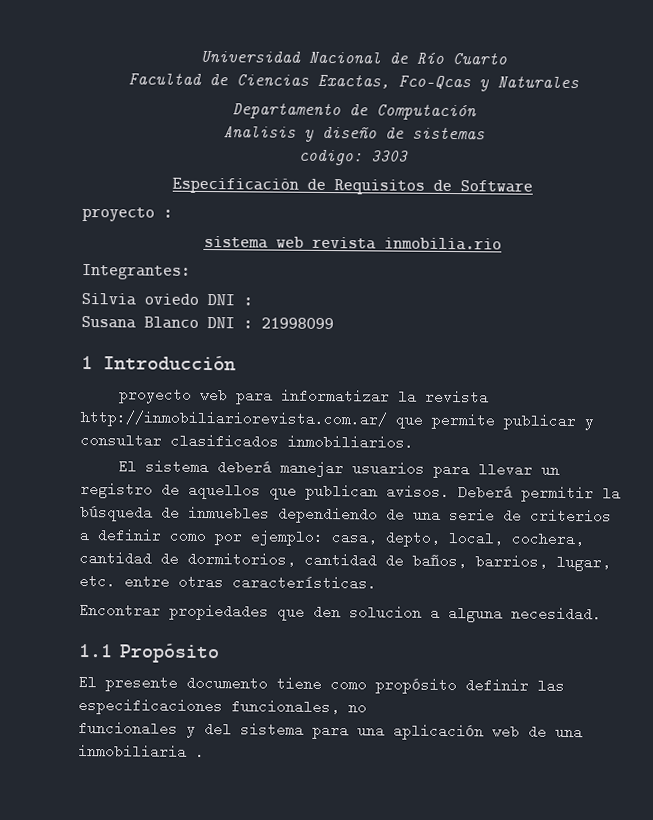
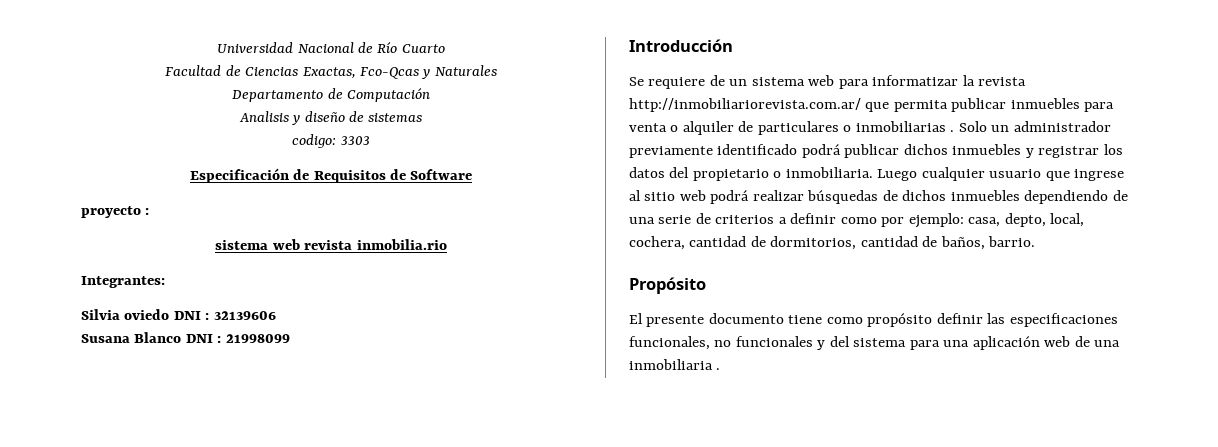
- Silvia oviedo DNI :
+ Silvia oviedo DNI : 32139606
- 1 Introducción
+ Introducción
- proyecto web para informatizar la revista http://inmobiliariorevista.com.ar/ que permite publicar y consultar clasificados inmobiliarios.
- El sistema deberá manejar usuarios para llevar un registro de aquellos que publican avisos. Deberá permitir la búsqueda de inmuebles dependiendo de una serie de criterios a definir como por ejemplo: casa, depto, local, cochera, cantidad de dormitorios, cantidad de baños, barrios, lugar, etc. entre otras características.
- Encontrar propiedades que den solucion a alguna necesidad.
- 1.1 Propósito
+ Se requiere de un sistema web para informatizar la revista http://inmobiliariorevista.com.ar/ que permita publicar inmuebles para venta o alquiler de particulares o inmobiliarias . Solo un administrador previamente identificado podrá publicar dichos inmuebles y registrar los datos del propietario o inmobiliaria. Luego cualquier usuario que ingrese al sitio web podrá realizar búsquedas de dichos inmuebles dependiendo de una serie de criterios a definir como por ejemplo: casa, depto, local, cochera, cantidad de dormitorios, cantidad de baños, barrio.
+ Propósito
- El presente documento tiene como propósito definir las especificaciones funcionales, no
- funcionales y del sistema para una aplicación web de una inmobiliaria .
+ El presente documento tiene como propósito definir las especificaciones funcionales, no funcionales y del sistema para una aplicación web de una inmobiliaria .

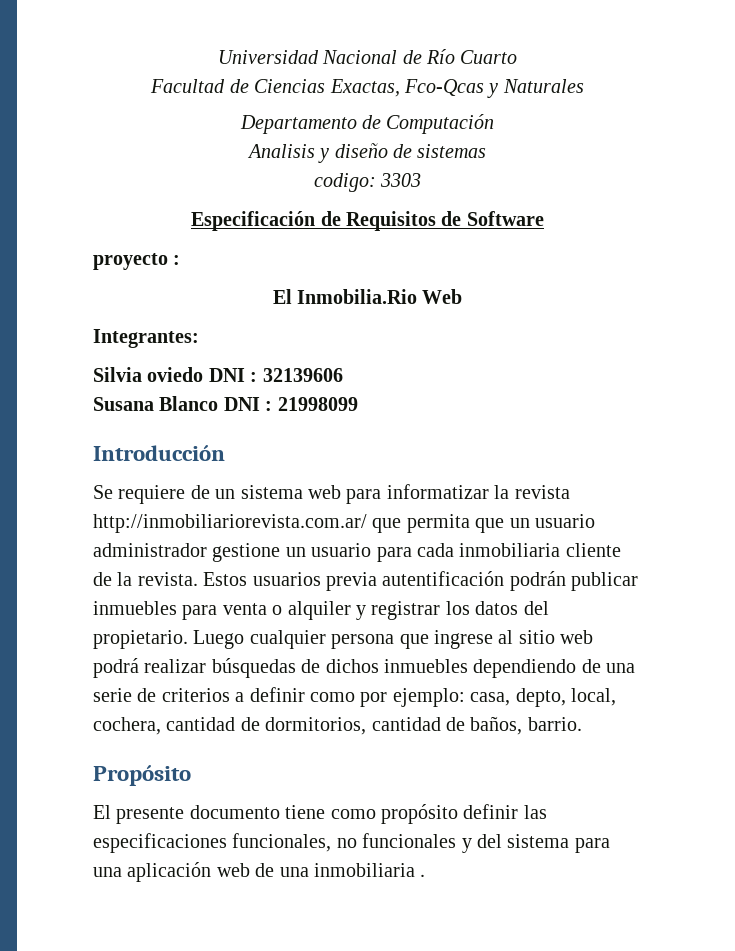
- sistema web revista inmobilia.rio
+ El Inmobilia.Rio Web
- Se requiere de un sistema web para informatizar la revista http://inmobiliariorevista.com.ar/ que permita publicar inmuebles para venta o alquiler de particulares o inmobiliarias . Solo un administrador previamente identificado podrá publicar dichos inmuebles y registrar los datos del propietario o inmobiliaria.
+ Se requiere de un sistema web para informatizar la revista http://inmobiliariorevista.com.ar/ que permita que un usuario administrador gestione un usuario para cada inmobiliaria cliente de la revista. Estos usuarios previa autentificación podrán publicar inmuebles para venta o alquiler y registrar los datos del propietario.
- Luego cualquier usuario que ingrese al sitio web podrá realizar búsquedas de dichos inmuebles dependiendo de una serie de criterios a definir como por ejemplo: casa, depto, local, cochera, cantidad de dormitorios, cantidad de baños, barrio.
+ Luego cualquier persona que ingrese al sitio web podrá realizar búsquedas de dichos inmuebles dependiendo de una serie de criterios a definir como por ejemplo: casa, depto, local, cochera, cantidad de dormitorios, cantidad de baños, barrio.

